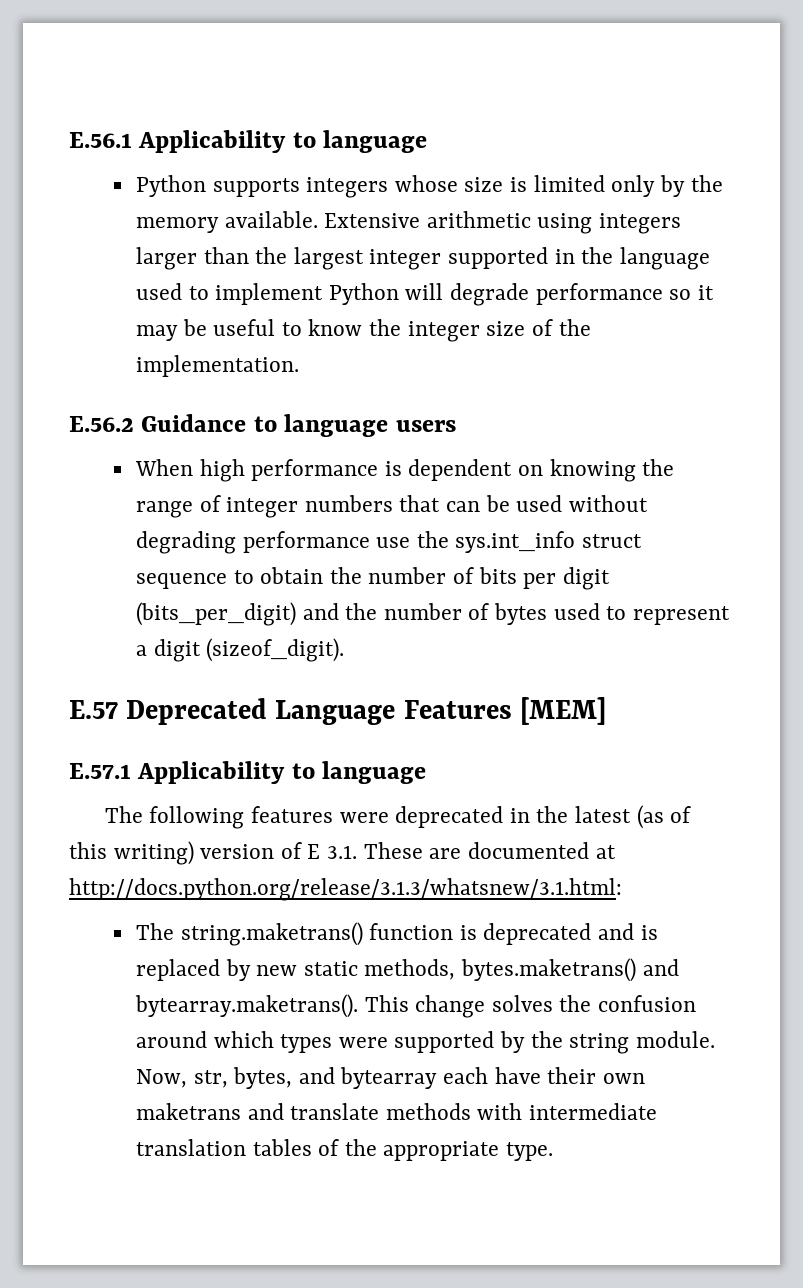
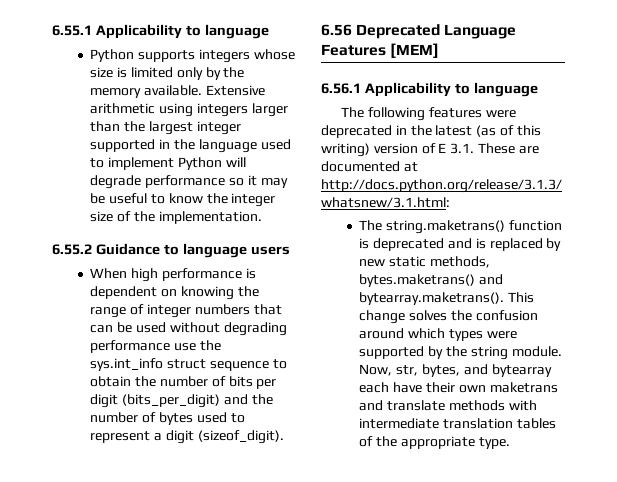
- E.56.1 Applicability to language
+ 6.55.1 Applicability to language
- E.56.2 Guidance to language users
+ 6.55.2 Guidance to language users
- E.57 Deprecated Language Features [MEM]
+ 6.56 Deprecated Language Features [MEM]
- E.57.1 Applicability to language
+ 6.56.1 Applicability to language

